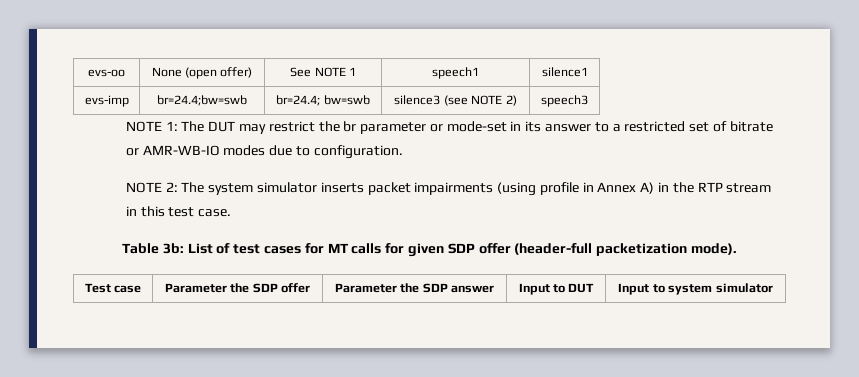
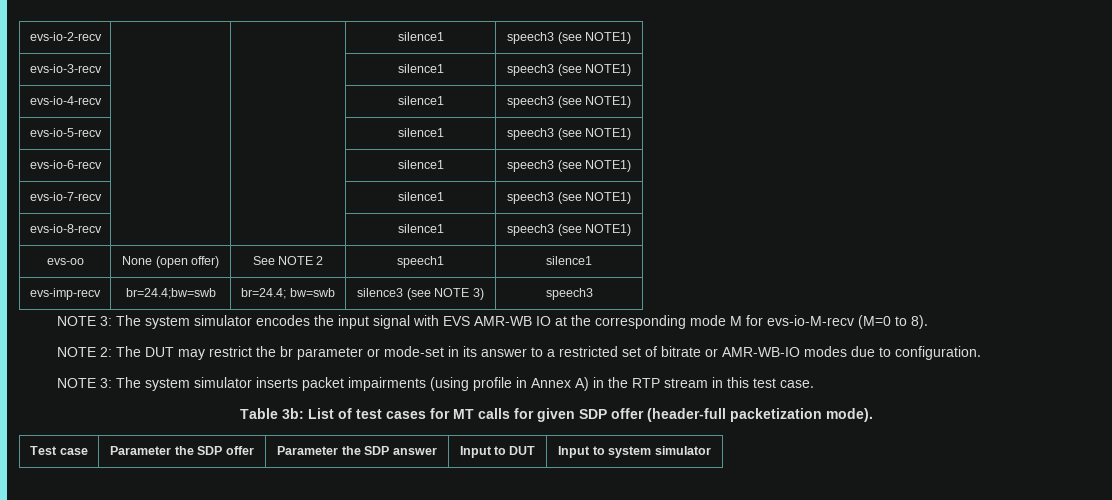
+ evs-io-2-recv | | | silence1 | speech3 (see NOTE1)
+ evs-io-3-recv | | | silence1 | speech3 (see NOTE1)
+ evs-io-4-recv | | | silence1 | speech3 (see NOTE1)
+ evs-io-5-recv | | | silence1 | speech3 (see NOTE1)
+ evs-io-6-recv | | | silence1 | speech3 (see NOTE1)
+ evs-io-7-recv | | | silence1 | speech3 (see NOTE1)
+ evs-io-8-recv | | | silence1 | speech3 (see NOTE1)
- evs-oo | None (open offer) | See NOTE 1 | speech1 | silence1
+ evs-oo | None (open offer) | See NOTE 2 | speech1 | silence1
- evs-imp | br=24.4;bw=swb | br=24.4; bw=swb | silence3 (see NOTE 2) | speech3
+ evs-imp-recv | br=24.4;bw=swb | br=24.4; bw=swb | silence3 (see NOTE 3) | speech3
- NOTE 1: The DUT may restrict the br parameter or mode-set in its answer to a restricted set of bitrate or AMR-WB-IO modes due to configuration.
+ NOTE 3: The system simulator encodes the input signal with EVS AMR-WB IO at the corresponding mode M for evs-io-M-recv (M=0 to 8).
+ NOTE 2: The DUT may restrict the br parameter or mode-set in its answer to a restricted set of bitrate or AMR-WB-IO modes due to configuration.
- NOTE 2: The system simulator inserts packet impairments (using profile in Annex A) in the RTP stream in this test case.
+ NOTE 3: The system simulator inserts packet impairments (using profile in Annex A) in the RTP stream in this test case.

